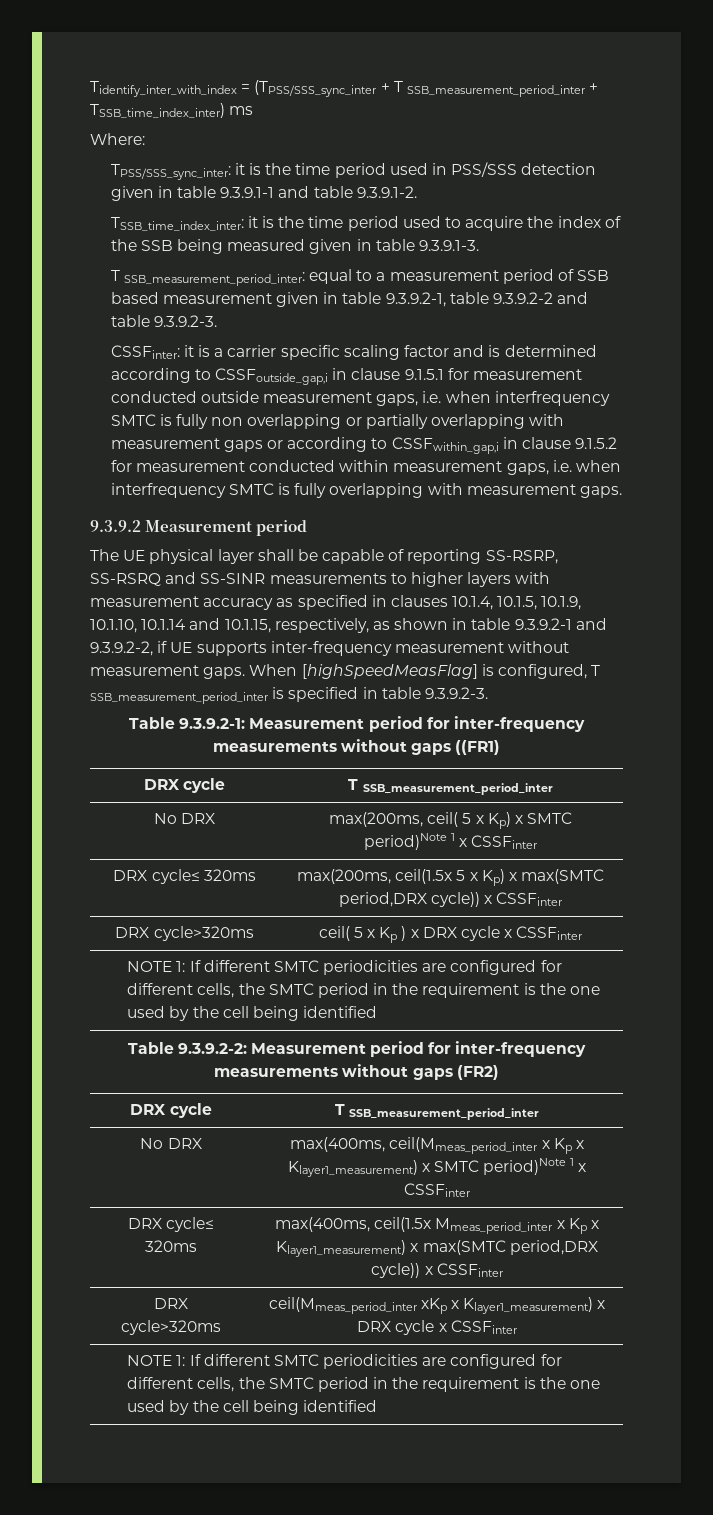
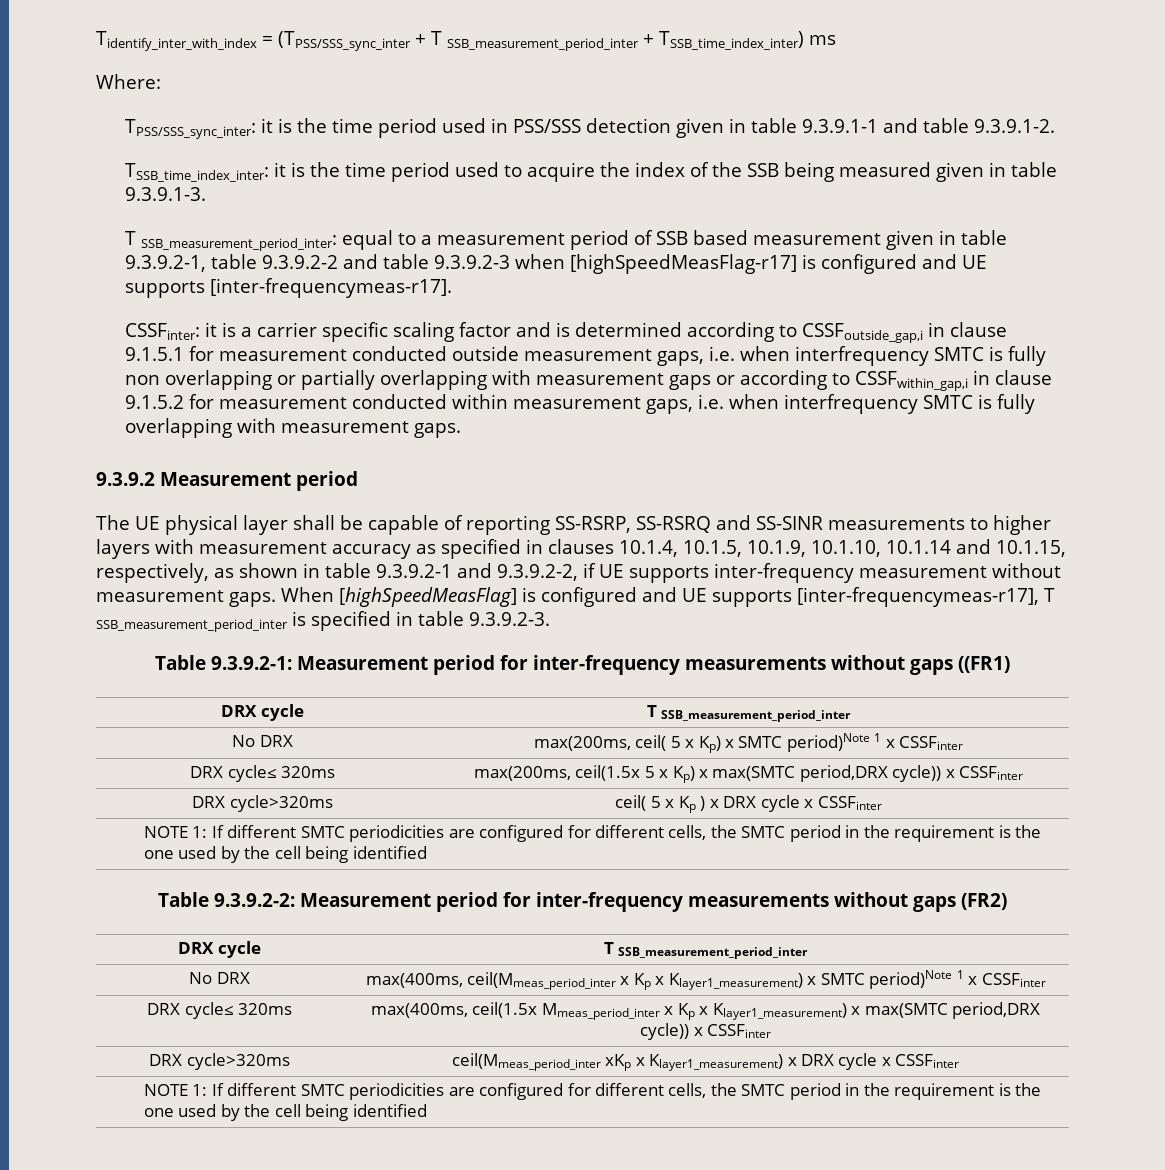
- T SSB_measurement_period_inter: equal to a measurement period of SSB based measurement given in table 9.3.9.2-1, table 9.3.9.2-2 and table 9.3.9.2-3.
+ T SSB_measurement_period_inter: equal to a measurement period of SSB based measurement given in table 9.3.9.2-1, table 9.3.9.2-2 and table 9.3.9.2-3 when [highSpeedMeasFlag-r17] is configured and UE supports [inter-frequencymeas-r17].
- When [highSpeedMeasFlag] is configured, T SSB_measurement_period_inter is specified in table 9.3.9.2-3.
+ When [highSpeedMeasFlag] is configured and UE supports [inter-frequencymeas-r17], T SSB_measurement_period_inter is specified in table 9.3.9.2-3.

